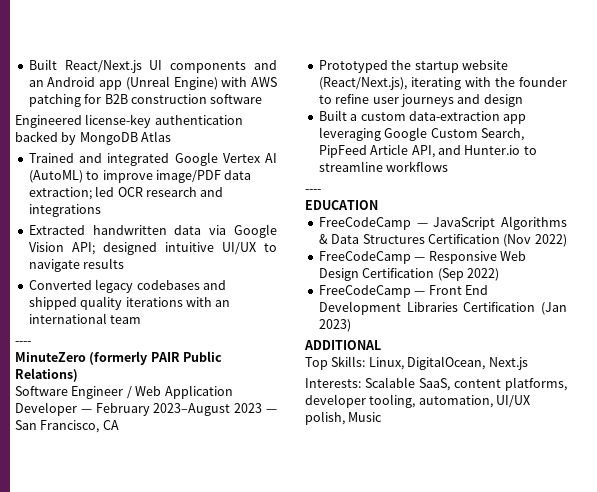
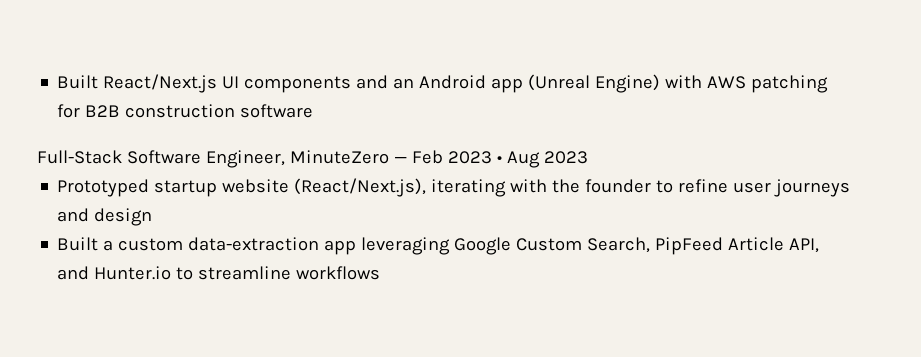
- Engineered license-key authentication backed by MongoDB Atlas
- Trained and integrated Google Vertex AI (AutoML) to improve image/PDF data extraction; led OCR research and integrations
- Extracted handwritten data via Google Vision API; designed intuitive UI/UX to navigate results
- Converted legacy codebases and shipped quality iterations with an international team
- ----
- MinuteZero (formerly PAIR Public Relations)
- Software Engineer / Web Application Developer — February 2023–August 2023 — San Francisco, CA
+ Full-Stack Software Engineer, MinuteZero — Feb 2023 • Aug 2023
- Prototyped the startup website (React/Next.js), iterating with the founder to refine user journeys and design
+ Prototyped startup website (React/Next.js), iterating with the founder to refine user journeys and design
  Built a custom data-extraction app leveraging Google Custom Search, PipFeed Article API, and Hunter.io to streamline workflows
- ----
- EDUCATION
- FreeCodeCamp — JavaScript Algorithms & Data Structures Certification (Nov 2022)
- FreeCodeCamp — Responsive Web Design Certification (Sep 2022)
- FreeCodeCamp — Front End Development Libraries Certification (Jan 2023)
- ADDITIONAL
- Top Skills: Linux, DigitalOcean, Next.js
- Interests: Scalable SaaS, content platforms, developer tooling, automation, UI/UX polish, Music

